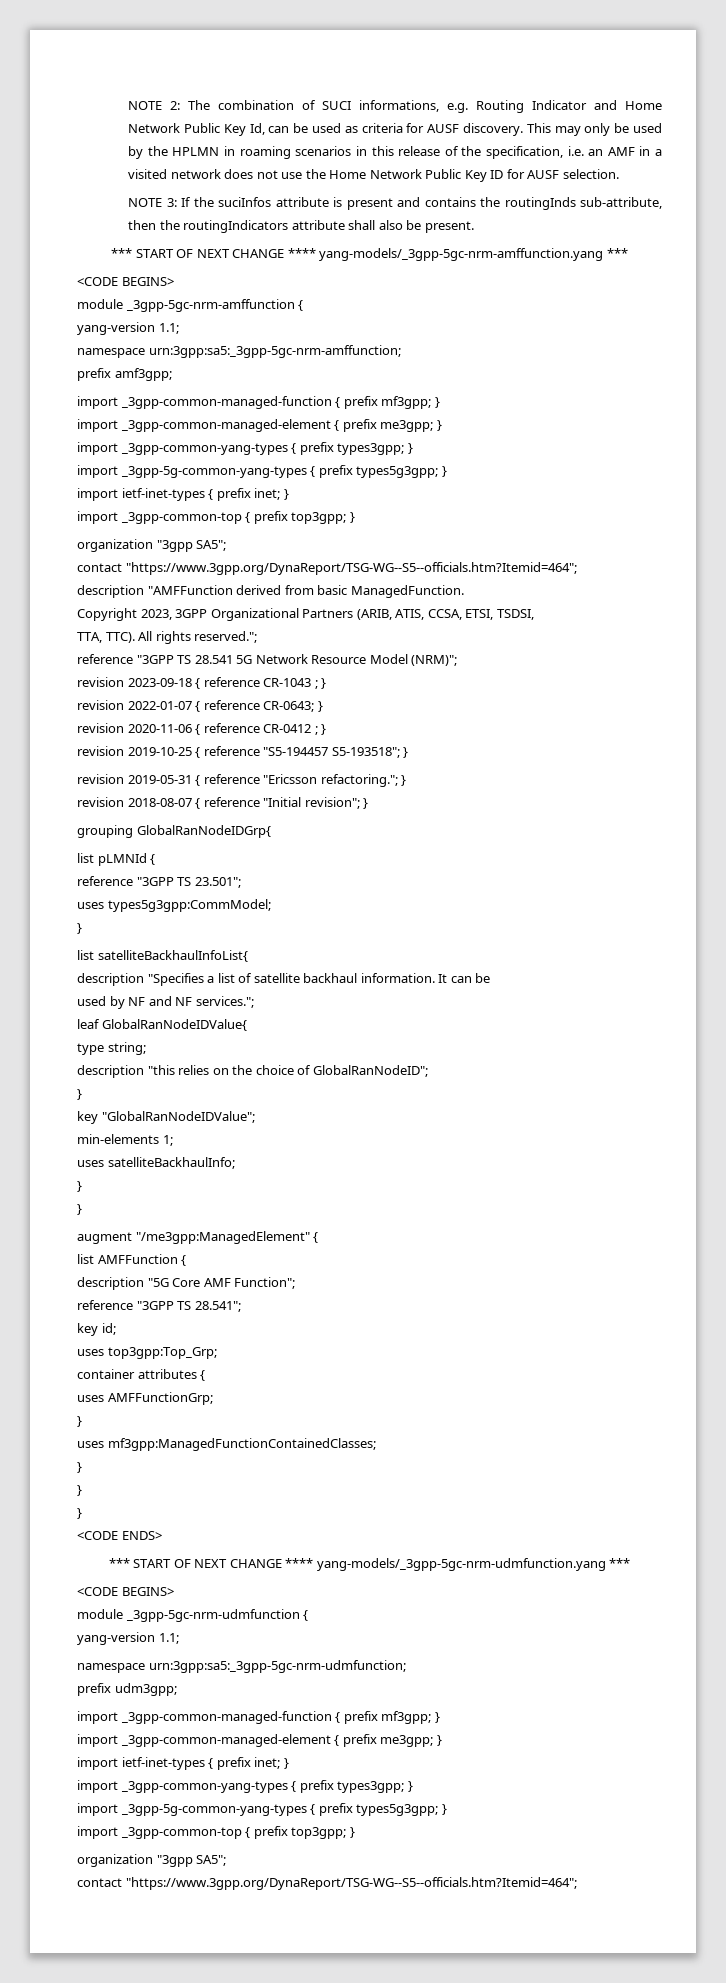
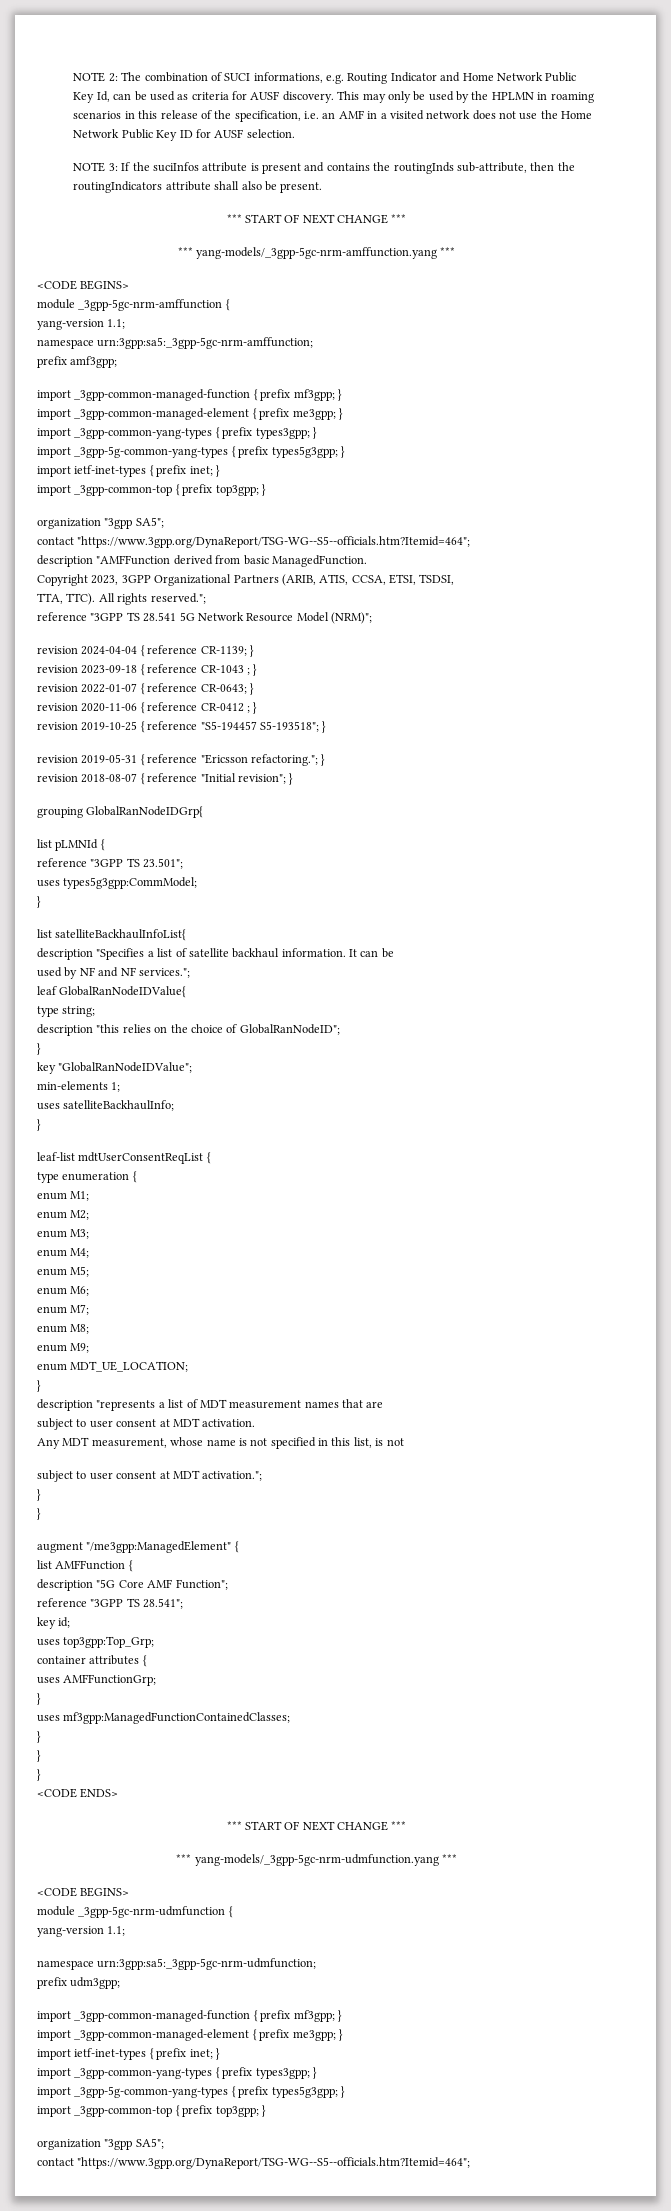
  NOTE 3: If the suciInfos attribute is present and contains the routingInds sub-attribute, then the routingIndicators attribute shall also be present.
- *** START OF NEXT CHANGE **** yang-models/_3gpp-5gc-nrm-amffunction.yang ***
+ *** START OF NEXT CHANGE ***
+ *** yang-models/_3gpp-5gc-nrm-amffunction.yang ***
+ revision 2024-04-04 { reference CR-1139; }
+ leaf-list mdtUserConsentReqList {
+ type enumeration {
+ enum M1;
+ enum M2;
+ enum M3;
+ enum M4;
+ enum M5;
+ enum M6;
+ enum M7;
+ enum M8;
+ enum M9;
+ enum MDT_UE_LOCATION;
+ }
+ description "represents a list of MDT measurement names that are
+ subject to user consent at MDT activation.
+ Any MDT measurement, whose name is not specified in this list, is not
+ subject to user consent at MDT activation.";
+ }
  <CODE ENDS>
- *** START OF NEXT CHANGE **** yang-models/_3gpp-5gc-nrm-udmfunction.yang ***
+ *** START OF NEXT CHANGE ***
+ *** yang-models/_3gpp-5gc-nrm-udmfunction.yang ***

